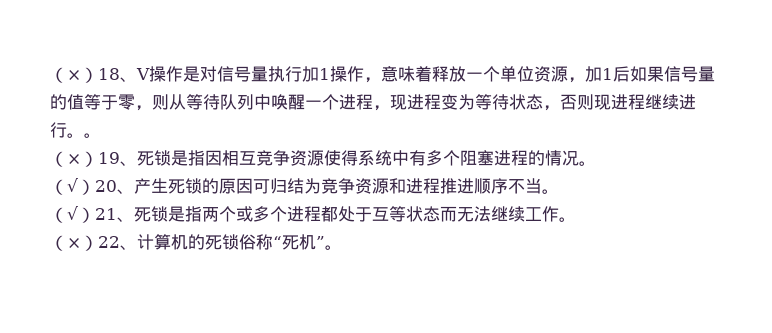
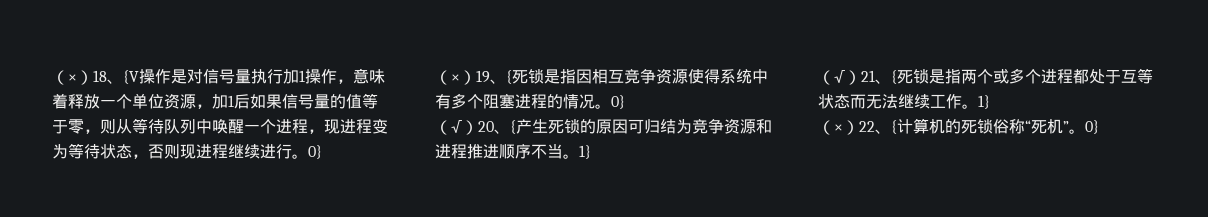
- （×）18、V操作是对信号量执行加1操作，意味着释放一个单位资源，加1后如果信号量的值等于零，则从等待队列中唤醒一个进程，现进程变为等待状态，否则现进程继续进行。。
+ （×）18、{V操作是对信号量执行加1操作，意味着释放一个单位资源，加1后如果信号量的值等于零，则从等待队列中唤醒一个进程，现进程变为等待状态，否则现进程继续进行。0}
- （×）19、死锁是指因相互竞争资源使得系统中有多个阻塞进程的情况。
+ （×）19、{死锁是指因相互竞争资源使得系统中有多个阻塞进程的情况。0}
- （√）20、产生死锁的原因可归结为竞争资源和进程推进顺序不当。
+ （√）20、{产生死锁的原因可归结为竞争资源和进程推进顺序不当。1}
- （√）21、死锁是指两个或多个进程都处于互等状态而无法继续工作。
+ （√）21、{死锁是指两个或多个进程都处于互等状态而无法继续工作。1}
- （×）22、计算机的死锁俗称“死机”。
+ （×）22、{计算机的死锁俗称“死机”。0}

